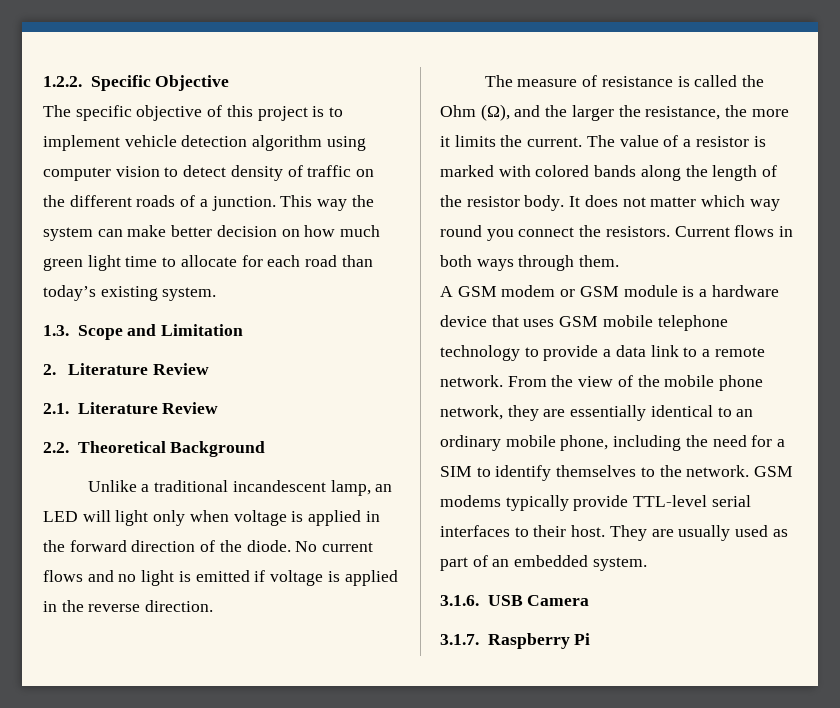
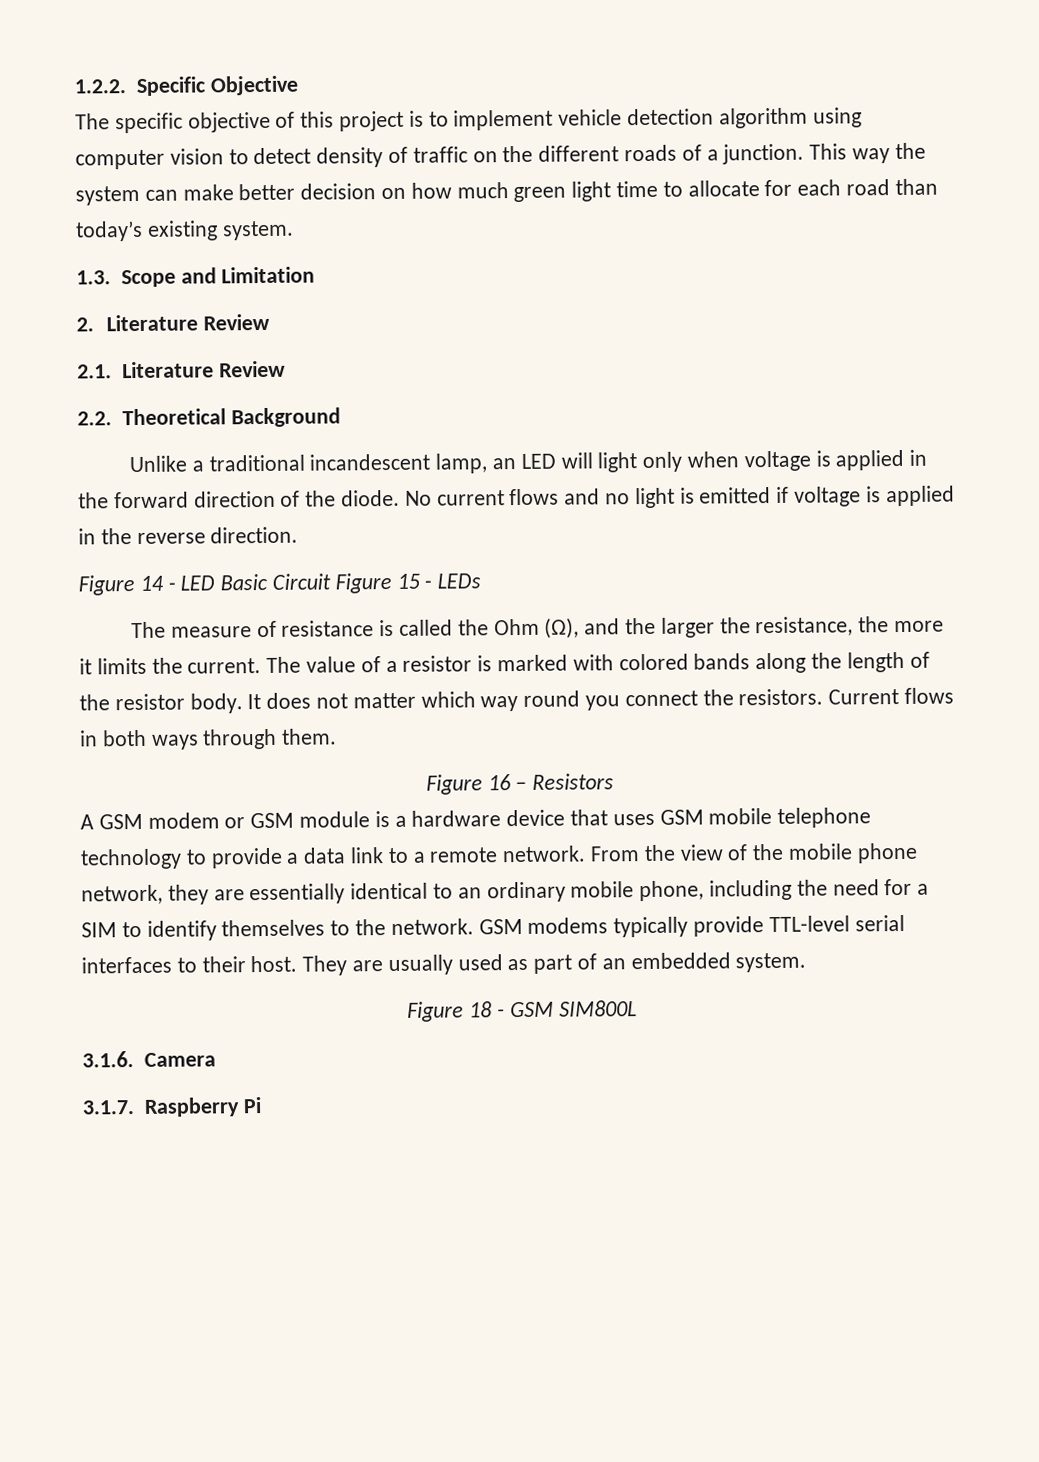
+ Figure 14 - LED Basic Circuit Figure 15 - LEDs
+ Figure 16 – Resistors
+ Figure 18 - GSM SIM800L
- 3.1.6. USB Camera
+ 3.1.6. Camera

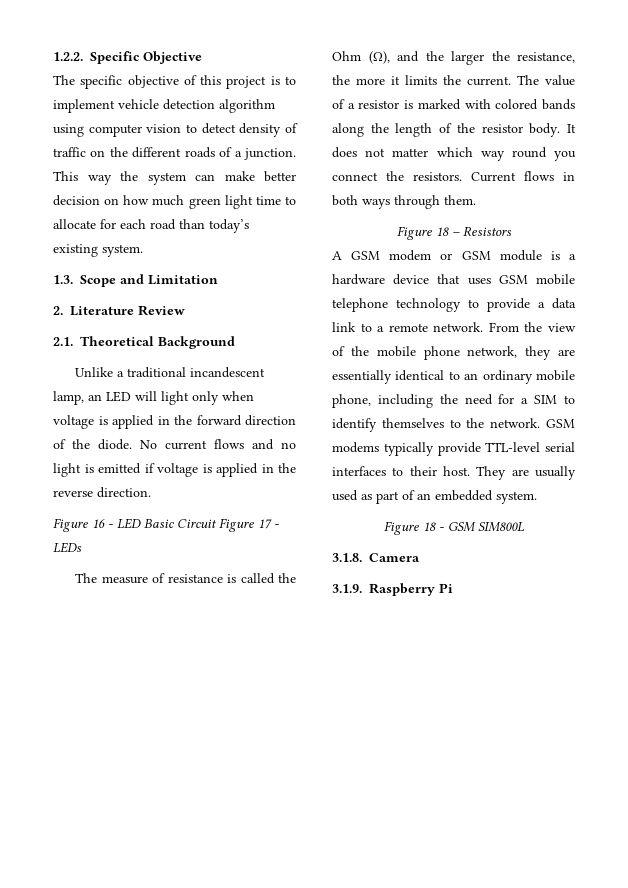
- 2.1. Literature Review
- 2.2. Theoretical Background
+ 2.1. Theoretical Background
- Figure 14 - LED Basic Circuit Figure 15 - LEDs
+ Figure 16 - LED Basic Circuit Figure 17 - LEDs
- Figure 16 – Resistors
+ Figure 18 – Resistors
- 3.1.6. Camera
+ 3.1.8. Camera
- 3.1.7. Raspberry Pi
+ 3.1.9. Raspberry Pi

